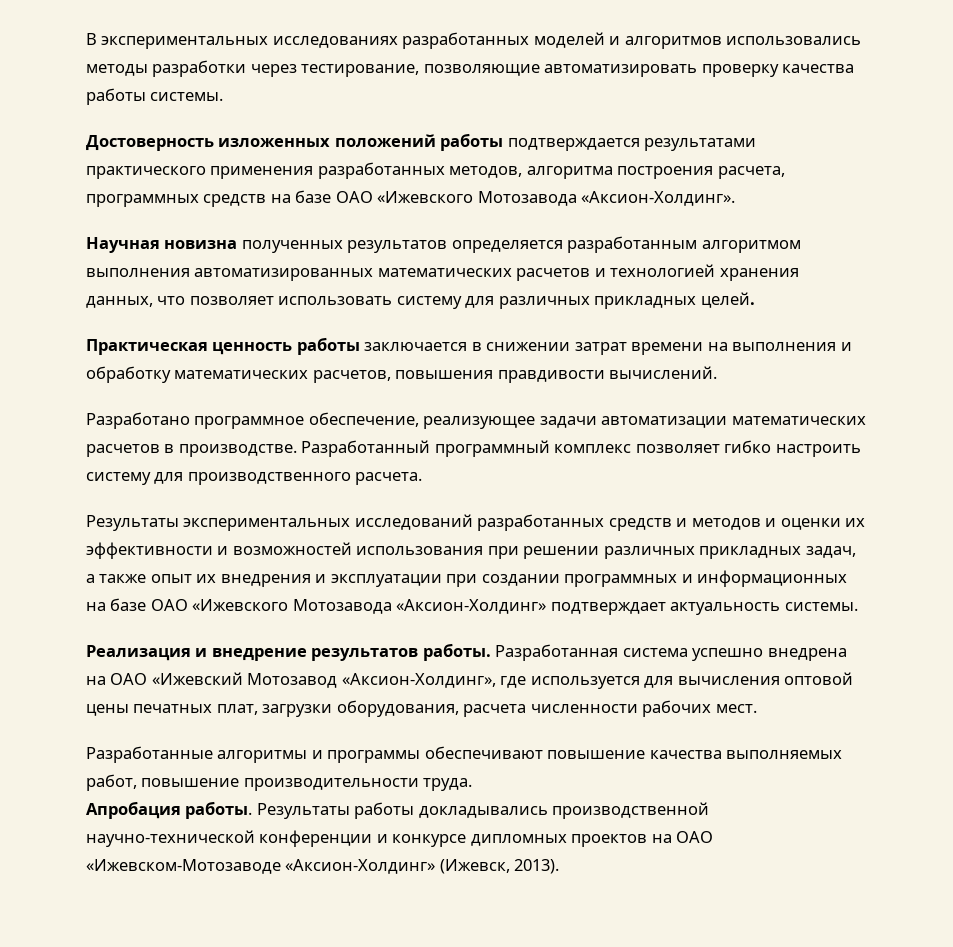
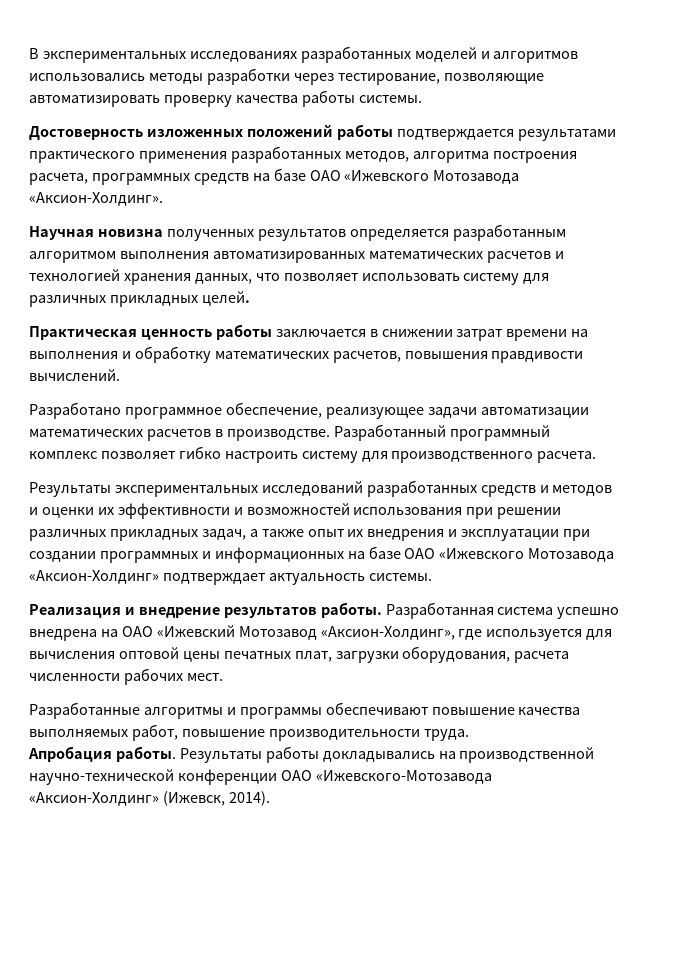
- Результаты работы докладывались производственной научно-технической конференции и конкурсе дипломных проектов на ОАО «Ижевском-Мотозаводе «Аксион-Холдинг» (Ижевск, 2013).
+ Результаты работы докладывались на производственной научно-технической конференции ОАО «Ижевского-Мотозавода «Аксион-Холдинг» (Ижевск, 2014).

